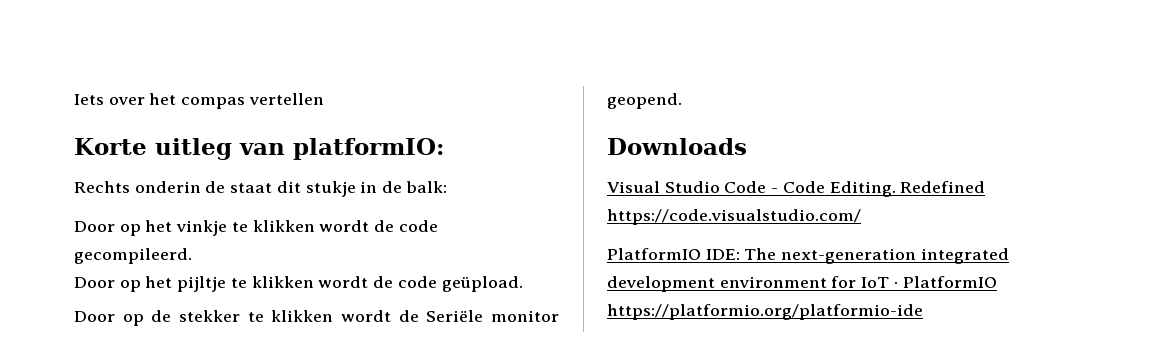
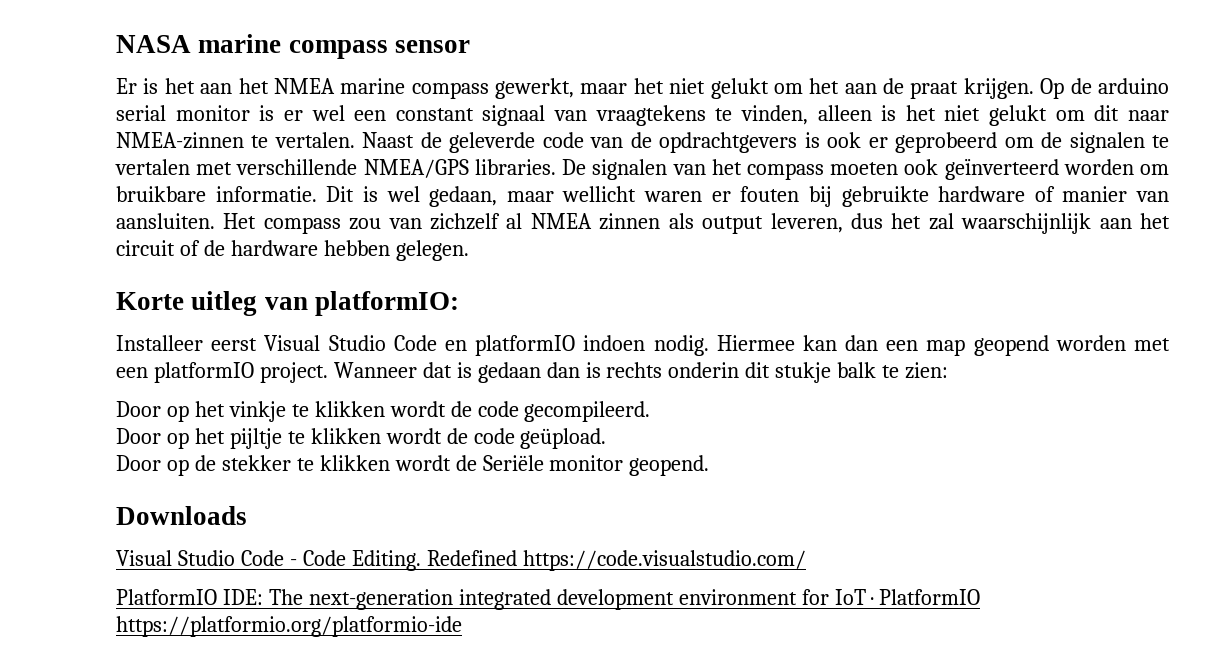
- Iets over het compas vertellen
+ NASA marine compass sensor
+ Er is het aan het NMEA marine compass gewerkt, maar het niet gelukt om het aan de praat krijgen. Op de arduino serial monitor is er wel een constant signaal van vraagtekens te vinden, alleen is het niet gelukt om dit naar NMEA-zinnen te vertalen. Naast de geleverde code van de opdrachtgevers is ook er geprobeerd om de signalen te vertalen met verschillende NMEA/GPS libraries. De signalen van het compass moeten ook geïnverteerd worden om bruikbare informatie. Dit is wel gedaan, maar wellicht waren er fouten bij gebruikte hardware of manier van aansluiten. Het compass zou van zichzelf al NMEA zinnen als output leveren, dus het zal waarschijnlijk aan het circuit of de hardware hebben gelegen.
  Korte uitleg van platformIO:
- Rechts onderin de staat dit stukje in de balk:
+ Installeer eerst Visual Studio Code en platformIO indoen nodig. Hiermee kan dan een map geopend worden met een platformIO project. Wanneer dat is gedaan dan is rechts onderin dit stukje balk te zien:

